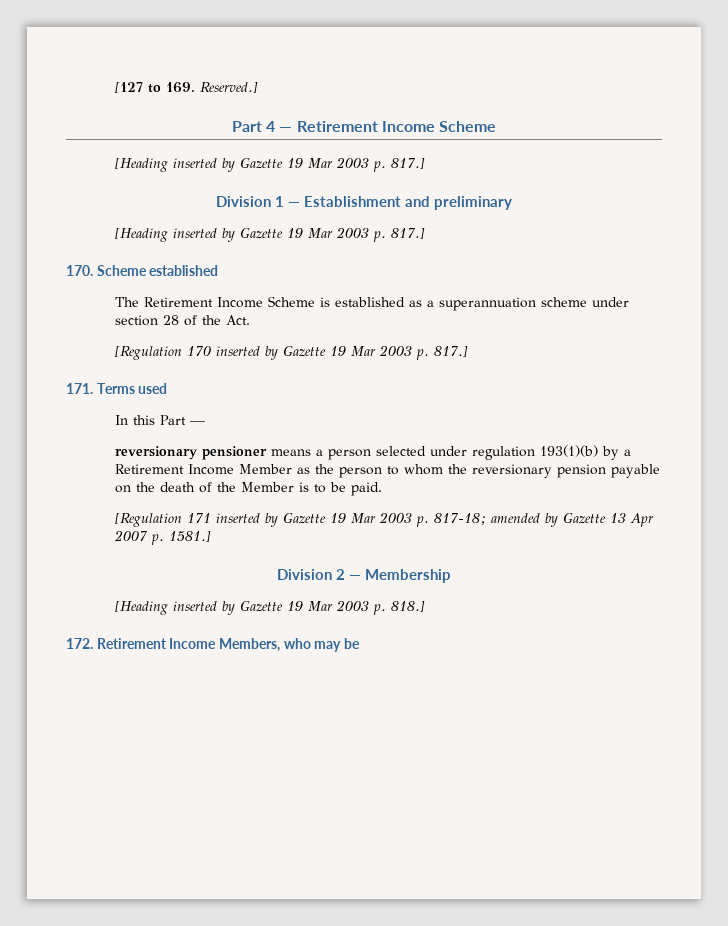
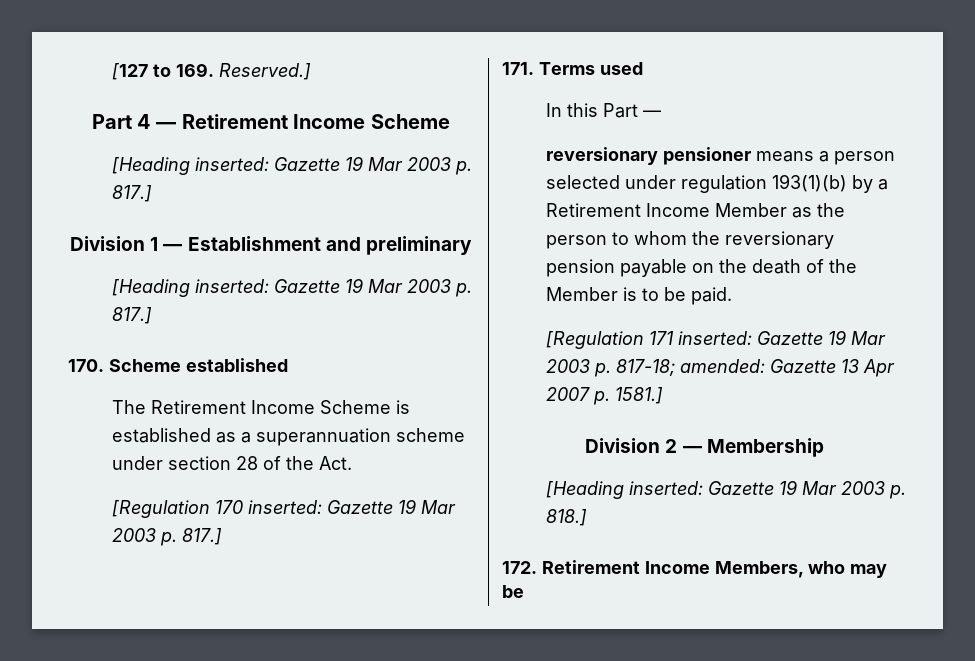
  Part 4 — Retirement Income Scheme
- [Heading inserted by Gazette 19 Mar 2003 p. 817.]
+ [Heading inserted: Gazette 19 Mar 2003 p. 817.]
  Division 1 — Establishment and preliminary
- [Heading inserted by Gazette 19 Mar 2003 p. 817.]
+ [Heading inserted: Gazette 19 Mar 2003 p. 817.]
- [Regulation 170 inserted by Gazette 19 Mar 2003 p. 817.]
+ [Regulation 170 inserted: Gazette 19 Mar 2003 p. 817.]
- [Regulation 171 inserted by Gazette 19 Mar 2003 p. 817-18; amended by Gazette 13 Apr 2007 p. 1581.]
+ [Regulation 171 inserted: Gazette 19 Mar 2003 p. 817-18; amended: Gazette 13 Apr 2007 p. 1581.]
- [Heading inserted by Gazette 19 Mar 2003 p. 818.]
+ [Heading inserted: Gazette 19 Mar 2003 p. 818.]

